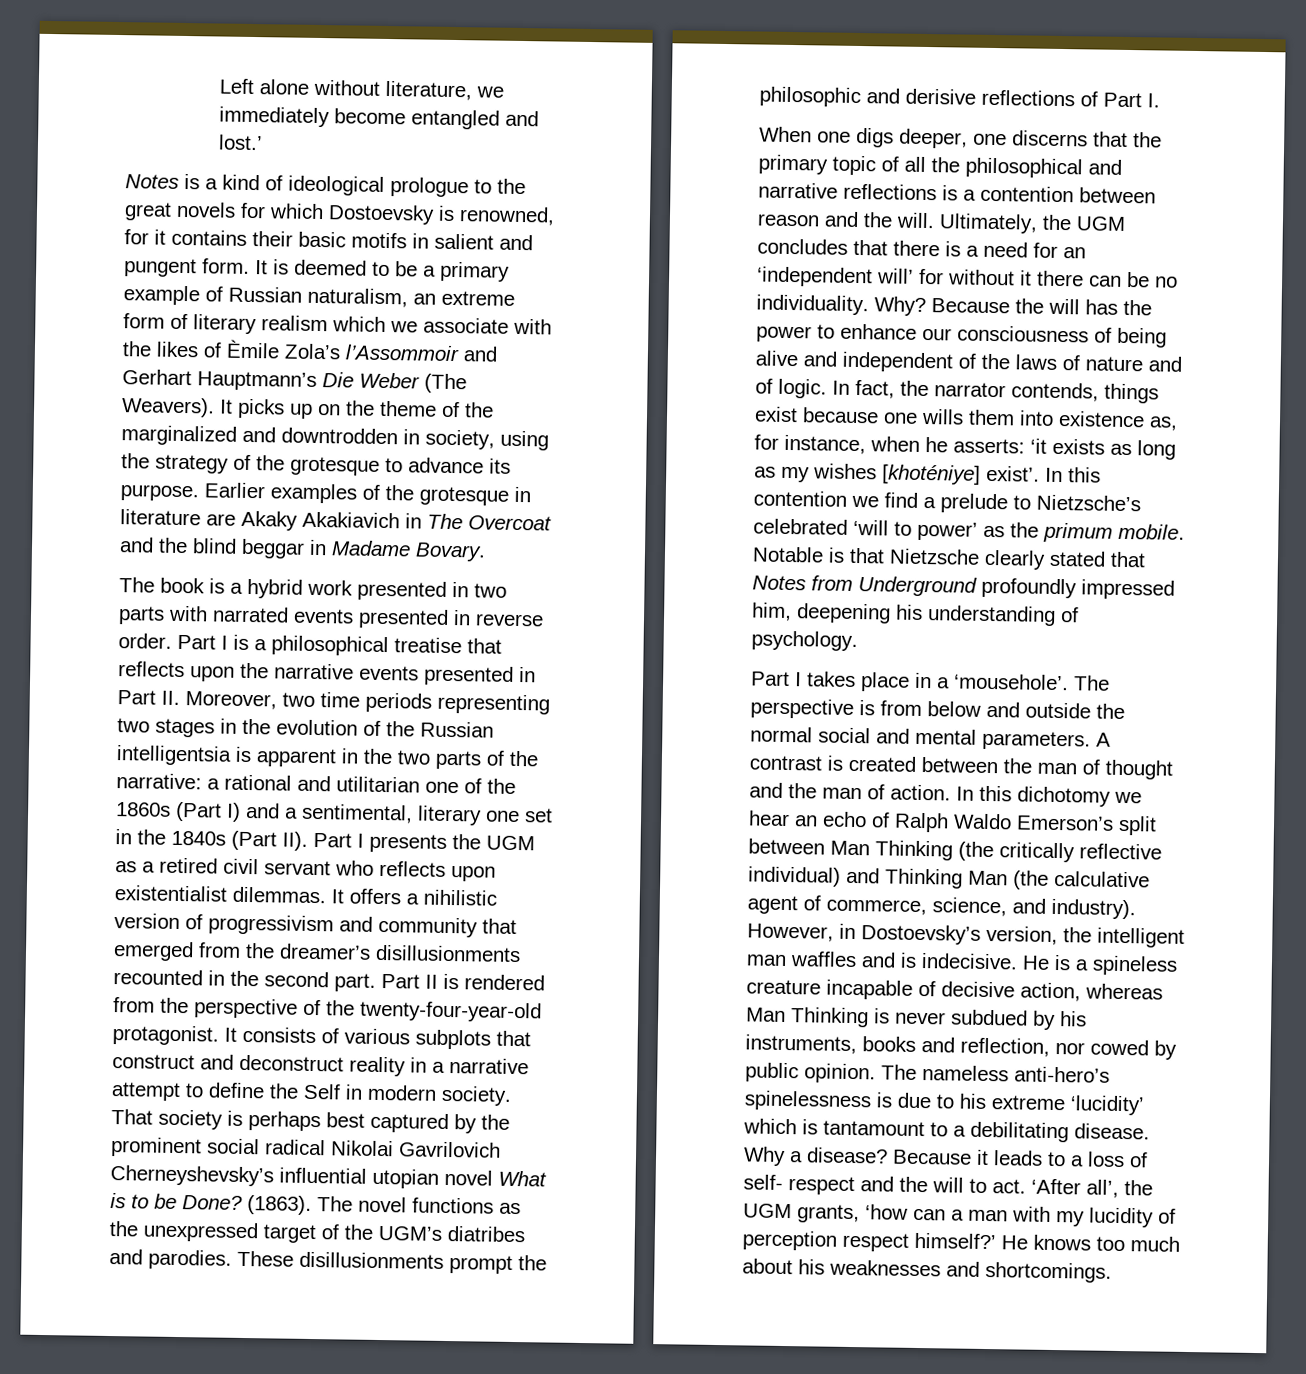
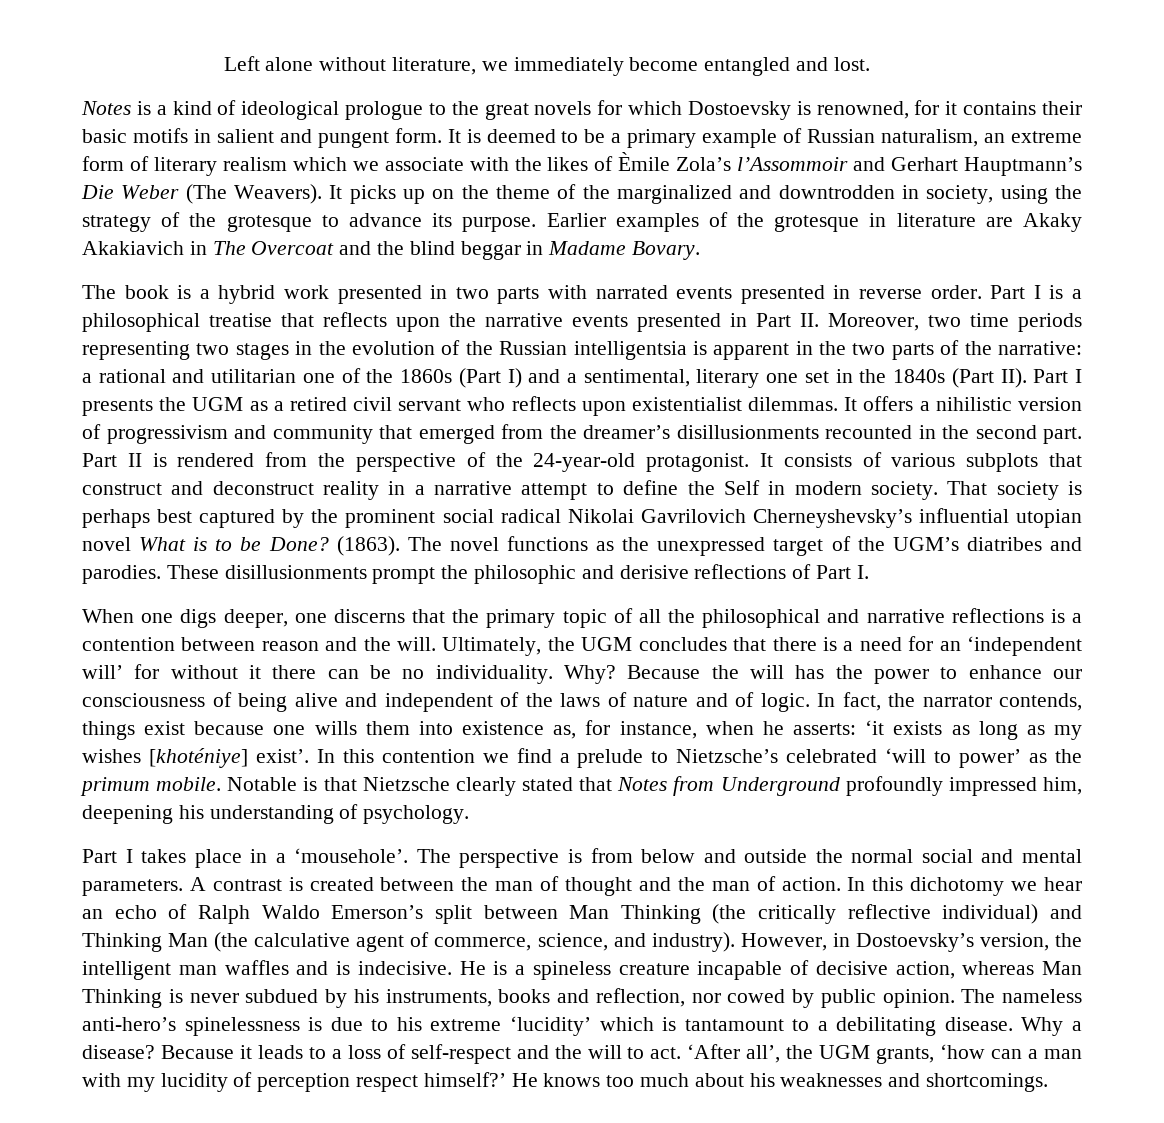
- Left alone without literature, we immediately become entangled and lost.’
+ Left alone without literature, we immediately become entangled and lost.
- Part II is rendered from the perspective of the twenty-four-year-old protagonist.
+ Part II is rendered from the perspective of the 24-year-old protagonist.
- Because it leads to a loss of self- respect and the will to act.
+ Because it leads to a loss of self-respect and the will to act.

